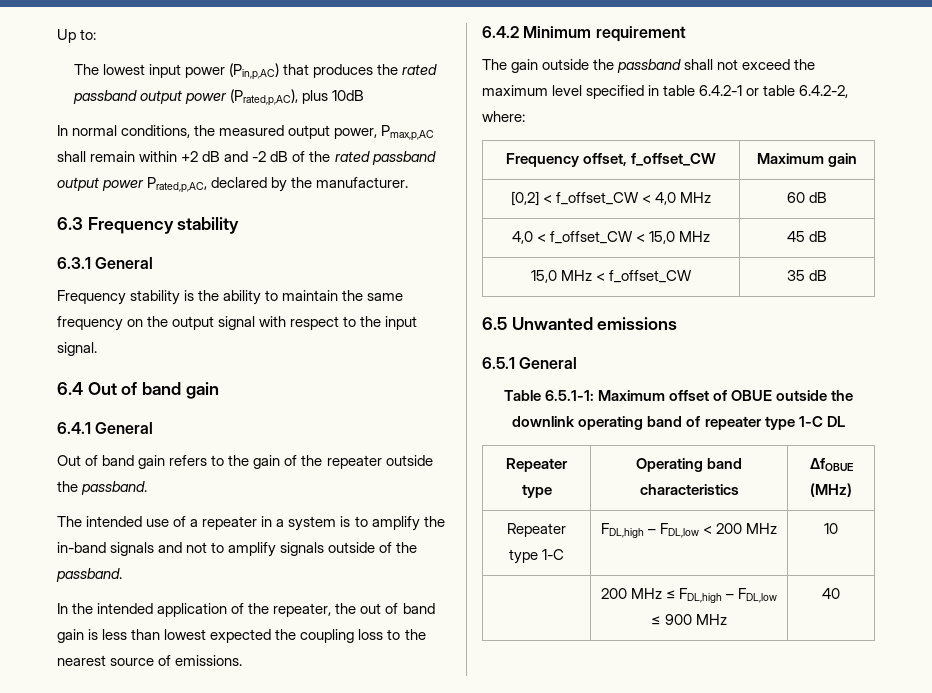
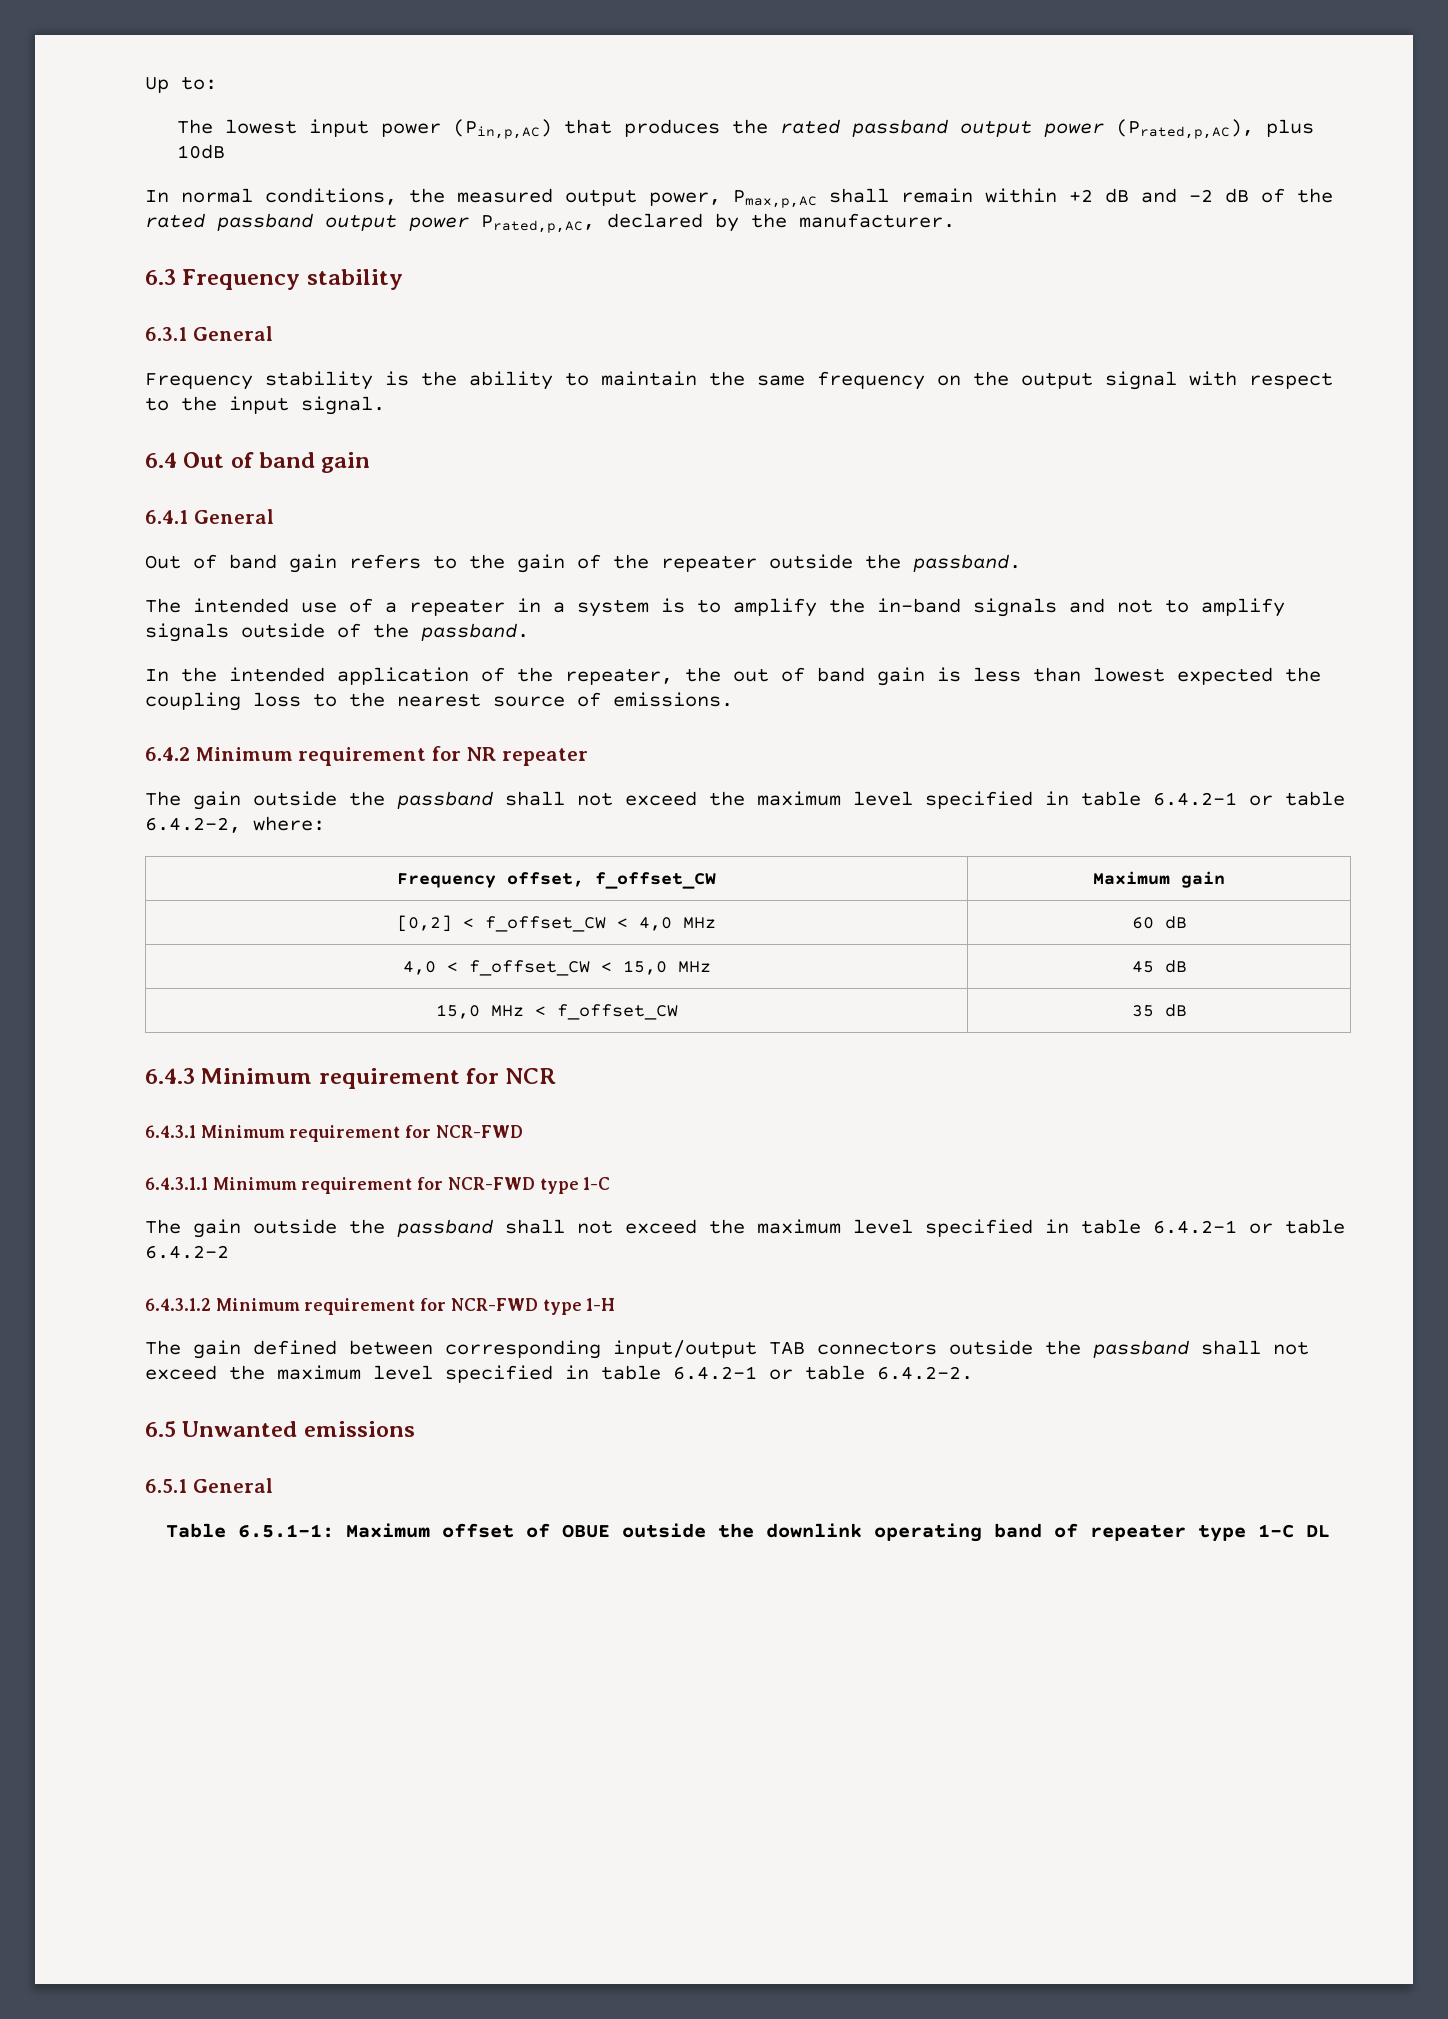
- 6.4.2 Minimum requirement
+ 6.4.2 Minimum requirement for NR repeater
+ 6.4.3 Minimum requirement for NCR
+ 6.4.3.1 Minimum requirement for NCR-FWD
+ 6.4.3.1.1 Minimum requirement for NCR-FWD type 1-C
+ The gain outside the passband shall not exceed the maximum level specified in table 6.4.2-1 or table 6.4.2-2
+ 6.4.3.1.2 Minimum requirement for NCR-FWD type 1-H
+ The gain defined between corresponding input/output TAB connectors outside the passband shall not exceed the maximum level specified in table 6.4.2-1 or table 6.4.2-2.
- Repeater type | Operating band characteristics | ΔfOBUE (MHz)
- Repeater type 1-C | FDL,high – FDL,low < 200 MHz | 10
- | 200 MHz ≤ FDL,high – FDL,low ≤ 900 MHz | 40

